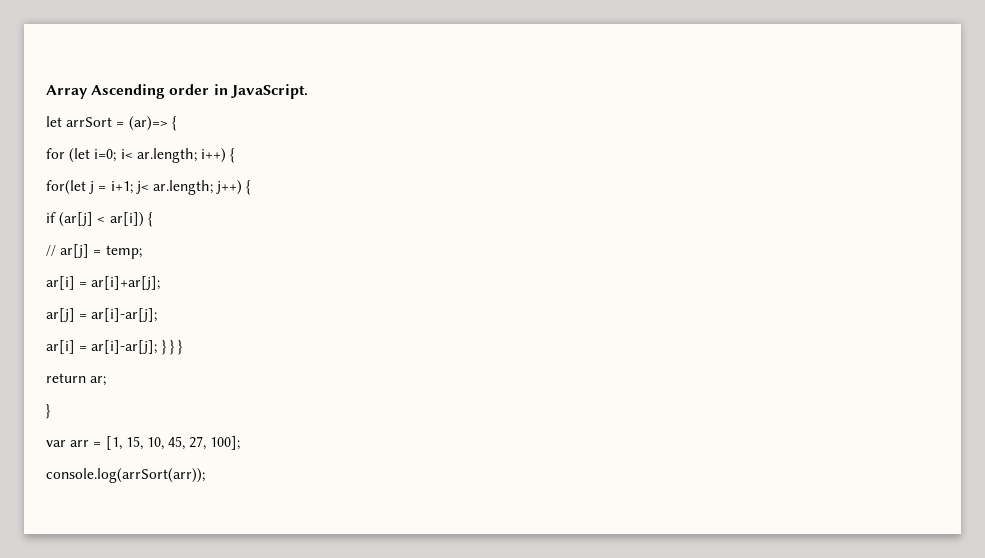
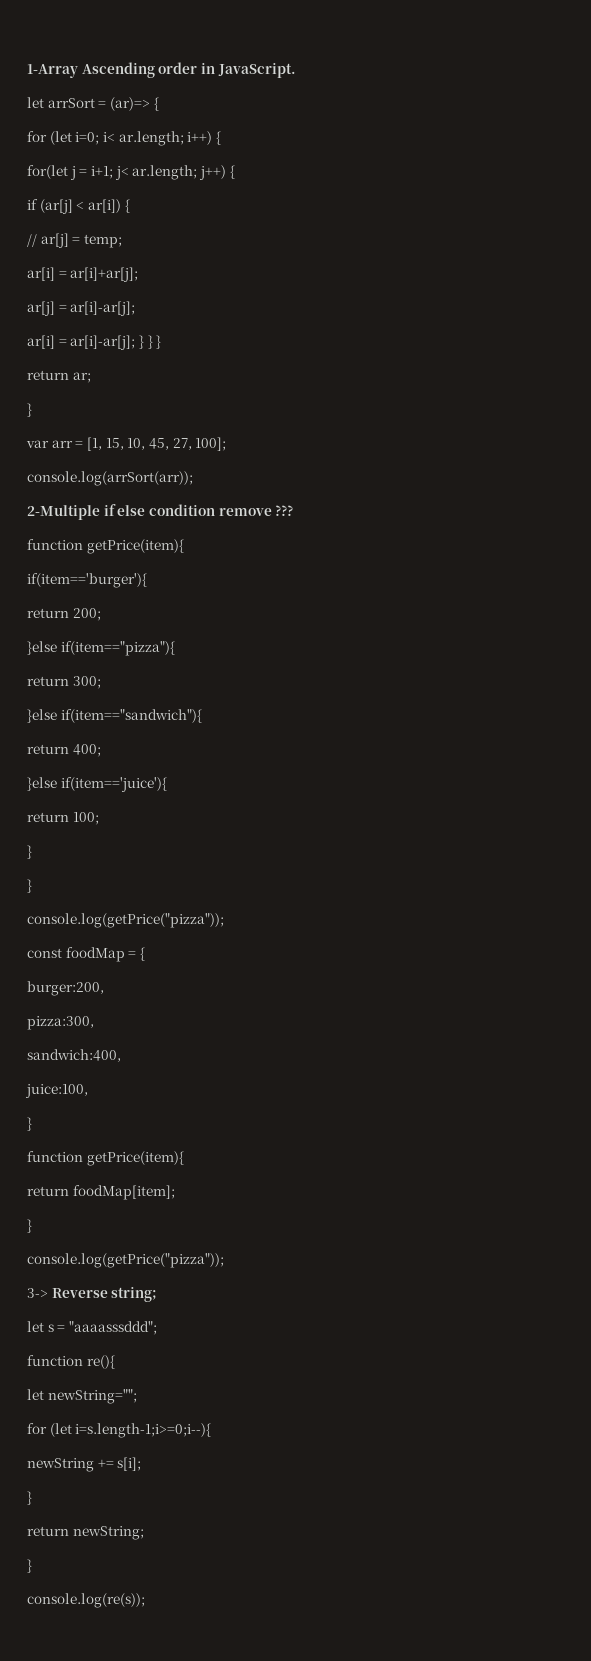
- Array Ascending order in JavaScript.
+ 1-Array Ascending order in JavaScript.
+ 2-Multiple if else condition remove ???
+ function getPrice(item){
+ if(item=='burger'){
+ return 200;
+ }else if(item=="pizza"){
+ return 300;
+ }else if(item=="sandwich"){
+ return 400;
+ }else if(item=='juice'){
+ return 100;
+ }
+ }
+ console.log(getPrice("pizza"));
+ const foodMap = {
+ burger:200,
+ pizza:300,
+ sandwich:400,
+ juice:100,
+ }
+ function getPrice(item){
+ return foodMap[item];
+ }
+ console.log(getPrice("pizza"));
+ 3-> Reverse string;
+ let s = "aaaasssddd";
+ function re(){
+ let newString="";
+ for (let i=s.length-1;i>=0;i--){
+ newString += s[i];
+ }
+ return newString;
+ }
+ console.log(re(s));

